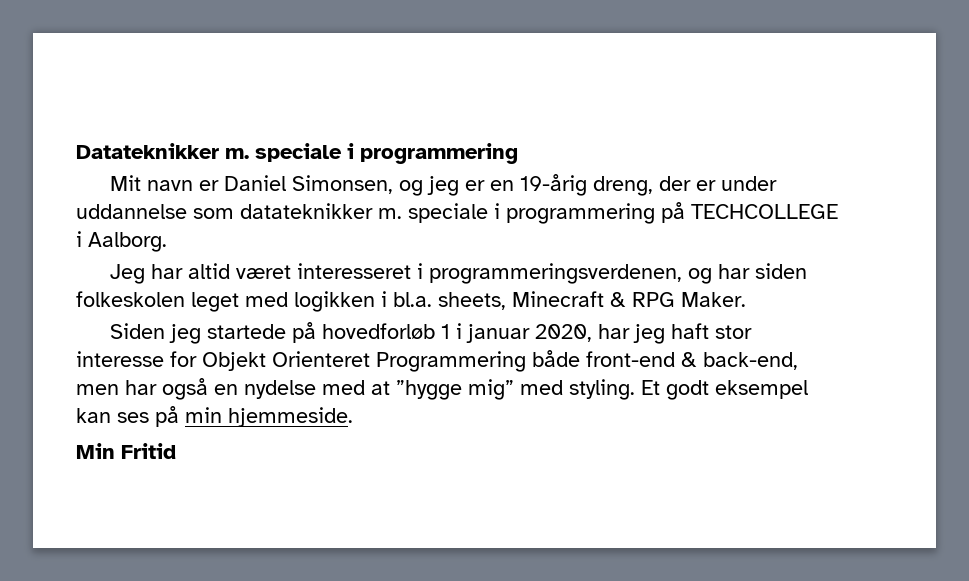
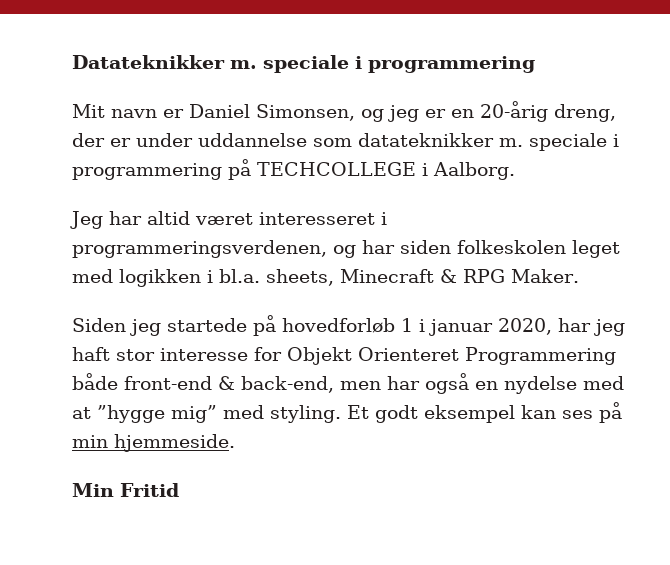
- Mit navn er Daniel Simonsen, og jeg er en 19-årig dreng, der er under uddannelse som datateknikker m. speciale i programmering på TECHCOLLEGE i Aalborg.
+ Mit navn er Daniel Simonsen, og jeg er en 20-årig dreng, der er under uddannelse som datateknikker m. speciale i programmering på TECHCOLLEGE i Aalborg.

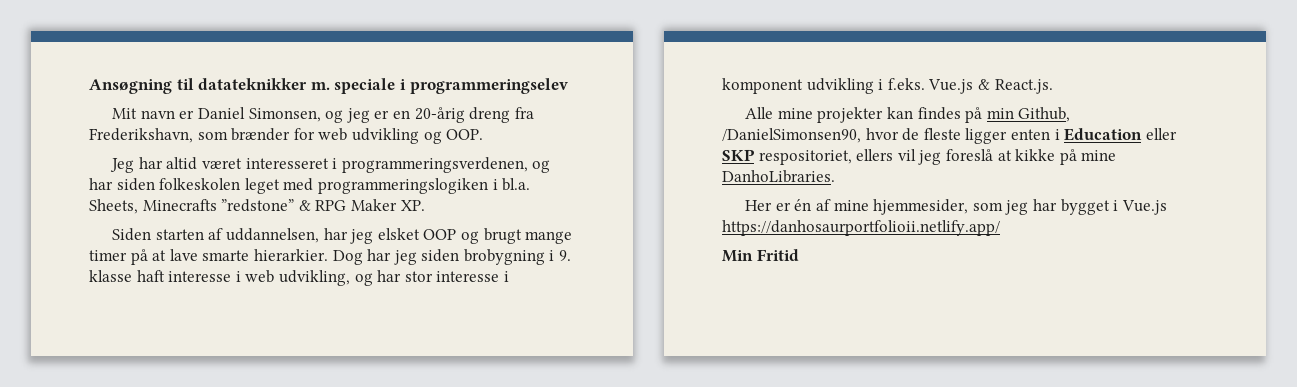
- Datateknikker m. speciale i programmering
+ Ansøgning til datateknikker m. speciale i programmeringselev
- Mit navn er Daniel Simonsen, og jeg er en 20-årig dreng, der er under uddannelse som datateknikker m. speciale i programmering på TECHCOLLEGE i Aalborg.
+ Mit navn er Daniel Simonsen, og jeg er en 20-årig dreng fra Frederikshavn, som brænder for web udvikling og OOP.
- Jeg har altid været interesseret i programmeringsverdenen, og har siden folkeskolen leget med logikken i bl.a. sheets, Minecraft & RPG Maker.
- Siden jeg startede på hovedforløb 1 i januar 2020, har jeg haft stor interesse for Objekt Orienteret Programmering både front-end & back-end, men har også en nydelse med at ”hygge mig” med styling. Et godt eksempel kan ses på min hjemmeside.
+ Jeg har altid været interesseret i programmeringsverdenen, og har siden folkeskolen leget med programmeringslogiken i bl.a. Sheets, Minecrafts ”redstone” & RPG Maker XP.
+ Siden starten af uddannelsen, har jeg elsket OOP og brugt mange timer på at lave smarte hierarkier. Dog har jeg siden brobygning i 9. klasse haft interesse i web udvikling, og har stor interesse i komponent udvikling i f.eks. Vue.js & React.js.
+ Alle mine projekter kan findes på min Github, /DanielSimonsen90, hvor de fleste ligger enten i Education eller SKP respositoriet, ellers vil jeg foreslå at kikke på mine DanhoLibraries.
+ Her er én af mine hjemmesider, som jeg har bygget i Vue.js https://danhosaurportfolioii.netlify.app/

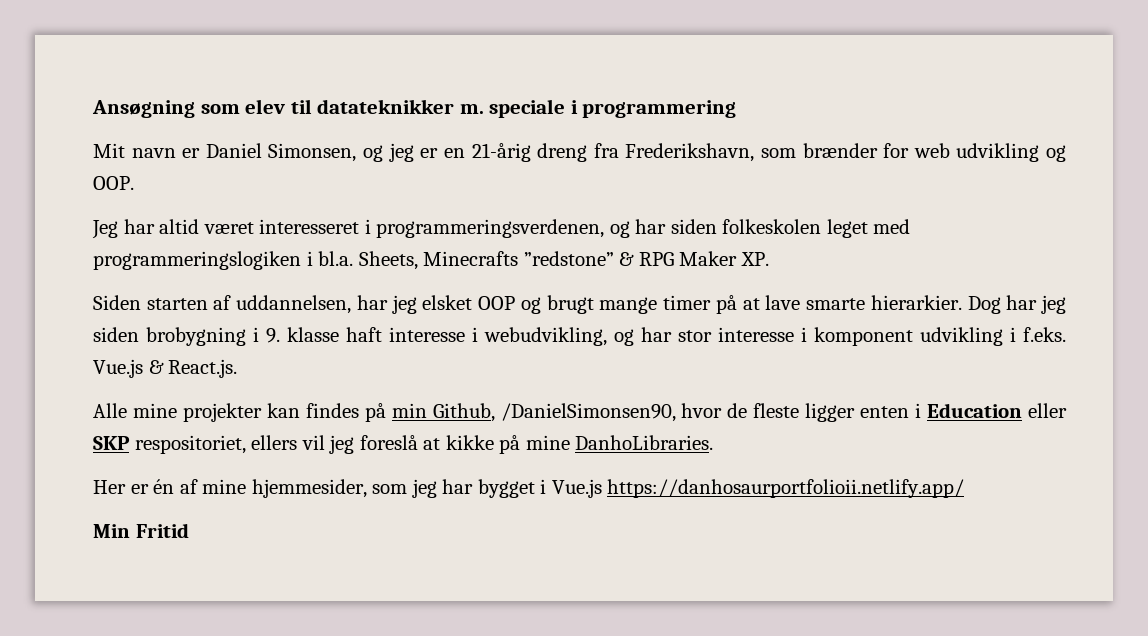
- Ansøgning til datateknikker m. speciale i programmeringselev
+ Ansøgning som elev til datateknikker m. speciale i programmering
- Mit navn er Daniel Simonsen, og jeg er en 20-årig dreng fra Frederikshavn, som brænder for web udvikling og OOP.
+ Mit navn er Daniel Simonsen, og jeg er en 21-årig dreng fra Frederikshavn, som brænder for web udvikling og OOP.
- Dog har jeg siden brobygning i 9. klasse haft interesse i web udvikling, og har stor interesse i komponent udvikling i f.eks. Vue.js & React.js.
+ Dog har jeg siden brobygning i 9. klasse haft interesse i webudvikling, og har stor interesse i komponent udvikling i f.eks. Vue.js & React.js.

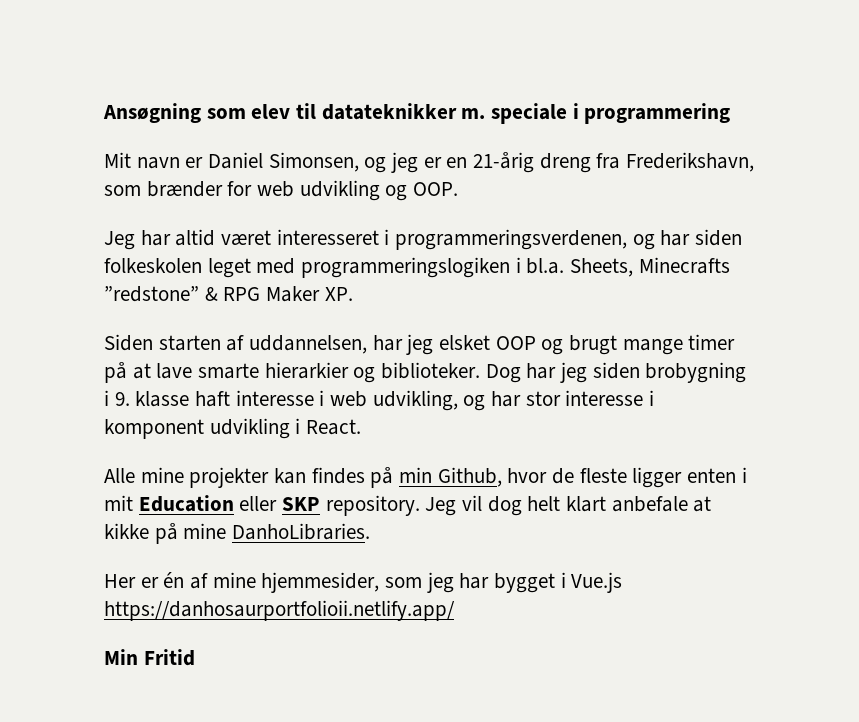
- Siden starten af uddannelsen, har jeg elsket OOP og brugt mange timer på at lave smarte hierarkier.
+ Siden starten af uddannelsen, har jeg elsket OOP og brugt mange timer på at lave smarte hierarkier og biblioteker.
- Dog har jeg siden brobygning i 9. klasse haft interesse i webudvikling, og har stor interesse i komponent udvikling i f.eks. Vue.js & React.js.
+ Dog har jeg siden brobygning i 9. klasse haft interesse i web udvikling, og har stor interesse i komponent udvikling i React.
- Alle mine projekter kan findes på min Github, /DanielSimonsen90, hvor de fleste ligger enten i Education eller SKP respositoriet, ellers vil jeg foreslå at kikke på mine DanhoLibraries.
+ Alle mine projekter kan findes på min Github, hvor de fleste ligger enten i mit Education eller SKP repository. Jeg vil dog helt klart anbefale at kikke på mine DanhoLibraries.

